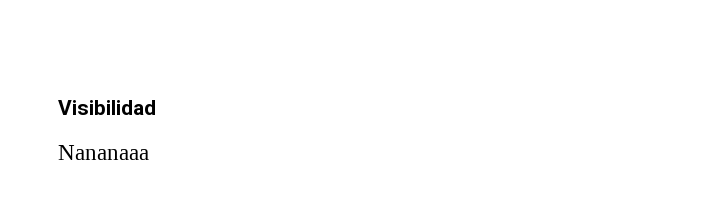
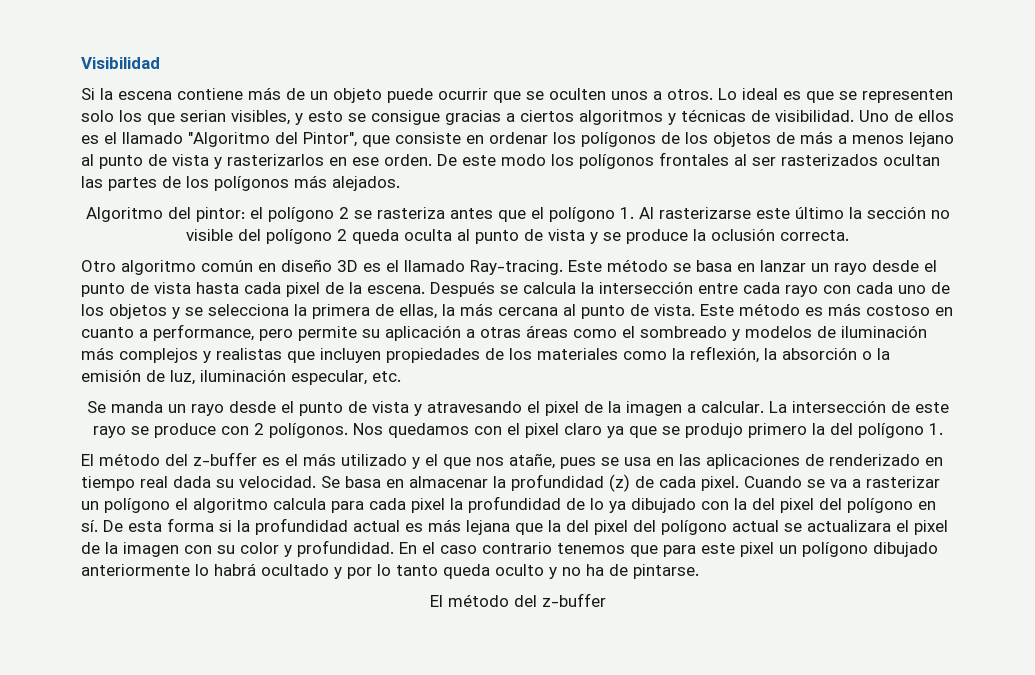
- Nananaaa
+ Si la escena contiene más de un objeto puede ocurrir que se oculten unos a otros. Lo ideal es que se representen solo los que serian visibles, y esto se consigue gracias a ciertos algoritmos y técnicas de visibilidad. Uno de ellos es el llamado "Algoritmo del Pintor", que consiste en ordenar los polígonos de los objetos de más a menos lejano al punto de vista y rasterizarlos en ese orden. De este modo los polígonos frontales al ser rasterizados ocultan las partes de los polígonos más alejados.
+ Algoritmo del pintor: el polígono 2 se rasteriza antes que el polígono 1. Al rasterizarse este último la sección no visible del polígono 2 queda oculta al punto de vista y se produce la oclusión correcta.
+ Otro algoritmo común en diseño 3D es el llamado Ray-tracing. Este método se basa en lanzar un rayo desde el punto de vista hasta cada pixel de la escena. Después se calcula la intersección entre cada rayo con cada uno de los objetos y se selecciona la primera de ellas, la más cercana al punto de vista. Este método es más costoso en cuanto a performance, pero permite su aplicación a otras áreas como el sombreado y modelos de iluminación más complejos y realistas que incluyen propiedades de los materiales como la reflexión, la absorción o la emisión de luz, iluminación especular, etc.
+ Se manda un rayo desde el punto de vista y atravesando el pixel de la imagen a calcular. La intersección de este rayo se produce con 2 polígonos. Nos quedamos con el pixel claro ya que se produjo primero la del polígono 1.
+ El método del z-buffer es el más utilizado y el que nos atañe, pues se usa en las aplicaciones de renderizado en tiempo real dada su velocidad. Se basa en almacenar la profundidad (z) de cada pixel. Cuando se va a rasterizar un polígono el algoritmo calcula para cada pixel la profundidad de lo ya dibujado con la del pixel del polígono en sí. De esta forma si la profundidad actual es más lejana que la del pixel del polígono actual se actualizara el pixel de la imagen con su color y profundidad. En el caso contrario tenemos que para este pixel un polígono dibujado anteriormente lo habrá ocultado y por lo tanto queda oculto y no ha de pintarse.
+ El método del z-buffer

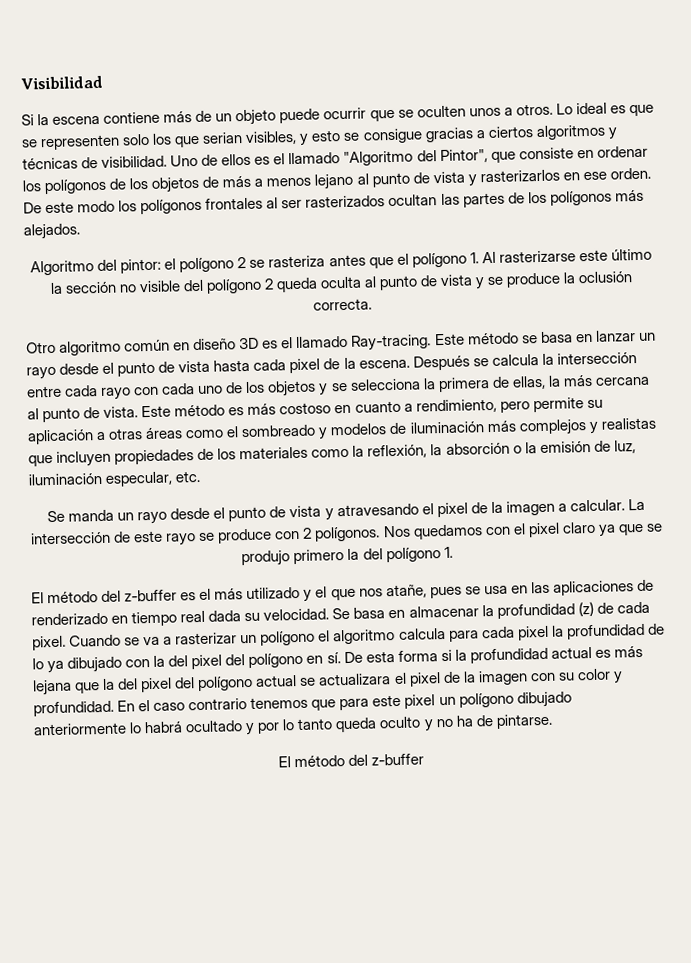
- Este método es más costoso en cuanto a performance, pero permite su aplicación a otras áreas como el sombreado y modelos de iluminación más complejos y realistas que incluyen propiedades de los materiales como la reflexión, la absorción o la emisión de luz, iluminación especular, etc.
+ Este método es más costoso en cuanto a rendimiento, pero permite su aplicación a otras áreas como el sombreado y modelos de iluminación más complejos y realistas que incluyen propiedades de los materiales como la reflexión, la absorción o la emisión de luz, iluminación especular, etc.

